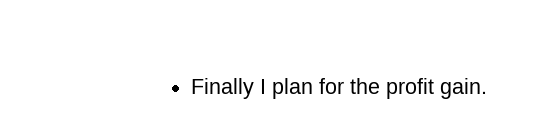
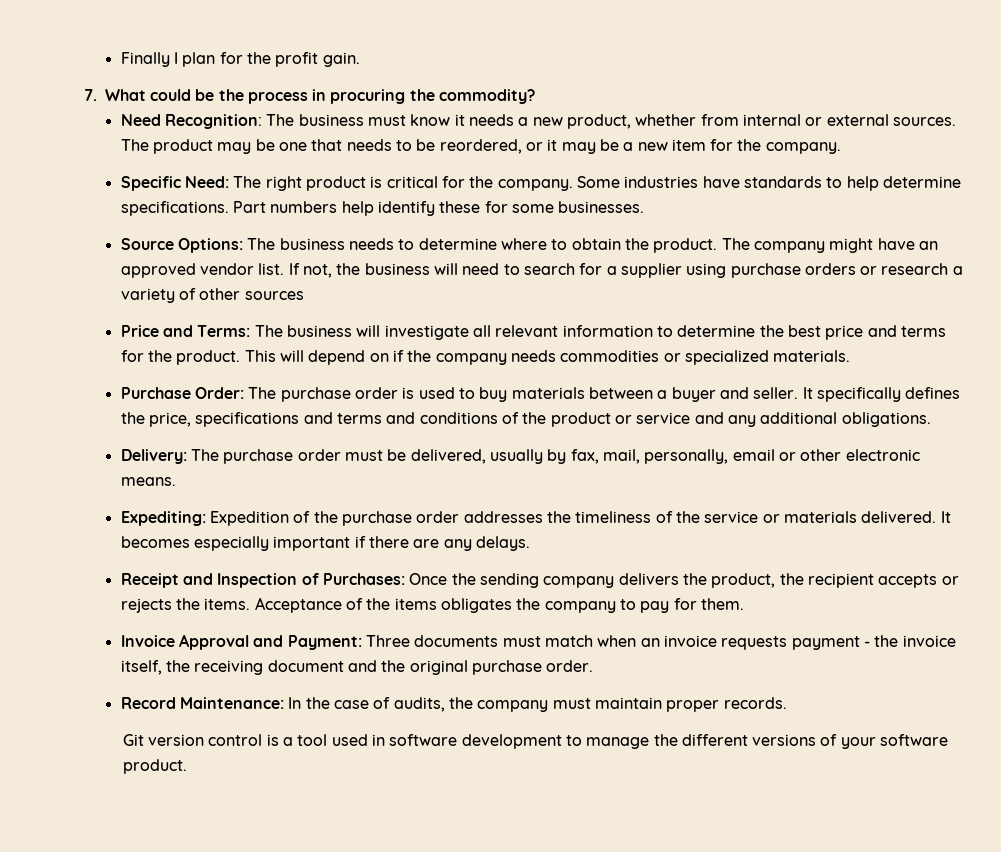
+ 7. What could be the process in procuring the commodity?
+ Need Recognition: The business must know it needs a new product, whether from internal or external sources. The product may be one that needs to be reordered, or it may be a new item for the company.
+ Specific Need: The right product is critical for the company. Some industries have standards to help determine specifications. Part numbers help identify these for some businesses.
+ Source Options: The business needs to determine where to obtain the product. The company might have an approved vendor list. If not, the business will need to search for a supplier using purchase orders or research a variety of other sources
+ Price and Terms: The business will investigate all relevant information to determine the best price and terms for the product. This will depend on if the company needs commodities or specialized materials.
+ Purchase Order: The purchase order is used to buy materials between a buyer and seller. It specifically defines the price, specifications and terms and conditions of the product or service and any additional obligations.
+ Delivery: The purchase order must be delivered, usually by fax, mail, personally, email or other electronic means.
+ Expediting: Expedition of the purchase order addresses the timeliness of the service or materials delivered. It becomes especially important if there are any delays.
+ Receipt and Inspection of Purchases: Once the sending company delivers the product, the recipient accepts or rejects the items. Acceptance of the items obligates the company to pay for them.
+ Invoice Approval and Payment: Three documents must match when an invoice requests payment - the invoice itself, the receiving document and the original purchase order.
+ Record Maintenance: In the case of audits, the company must maintain proper records.
+ Git version control is a tool used in software development to manage the different versions of your software product.

